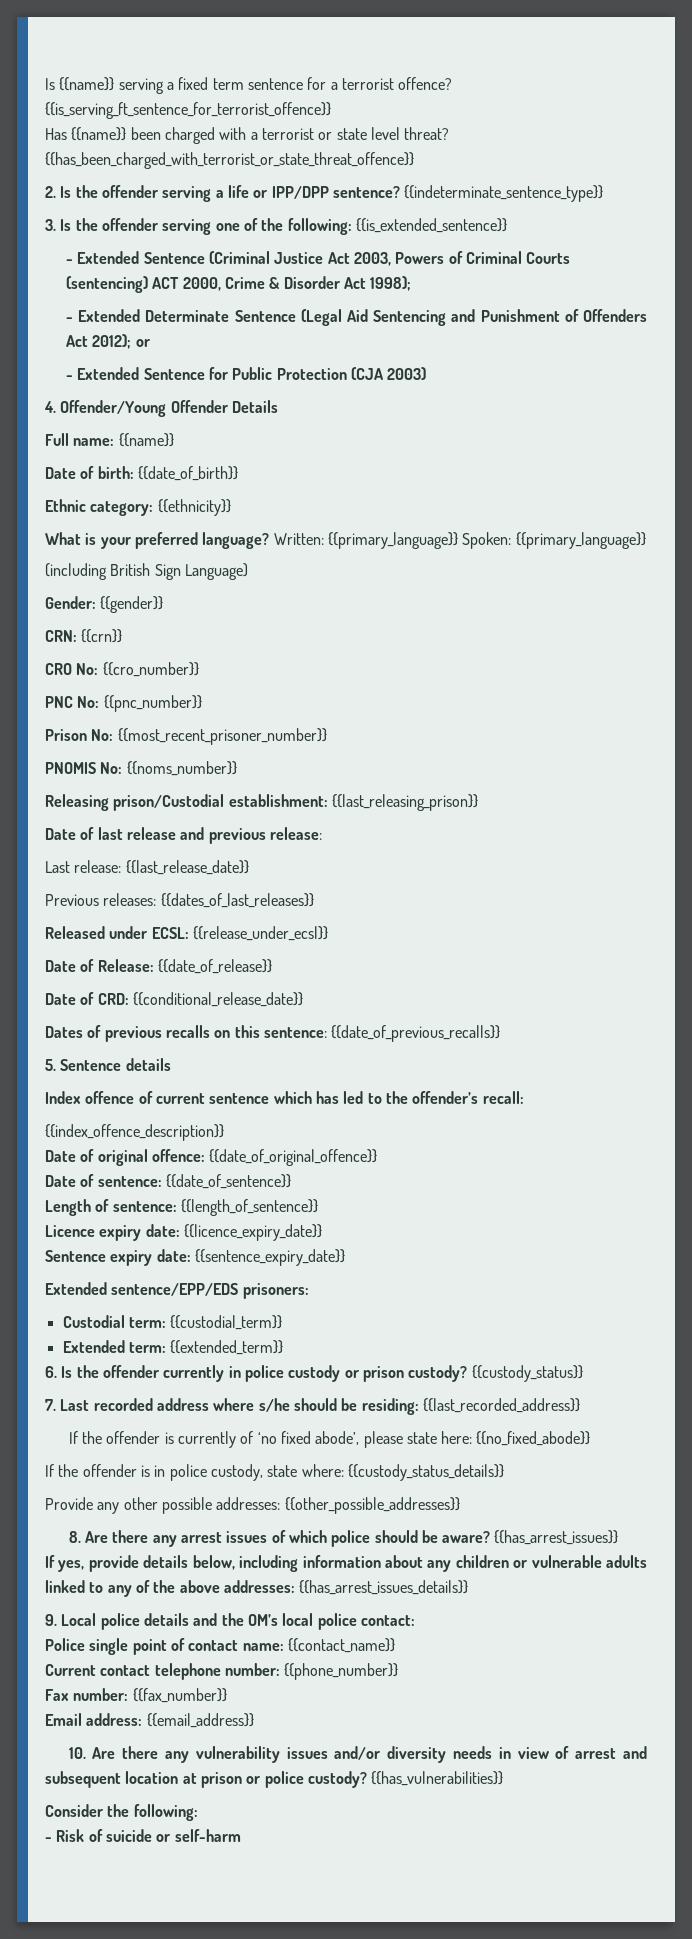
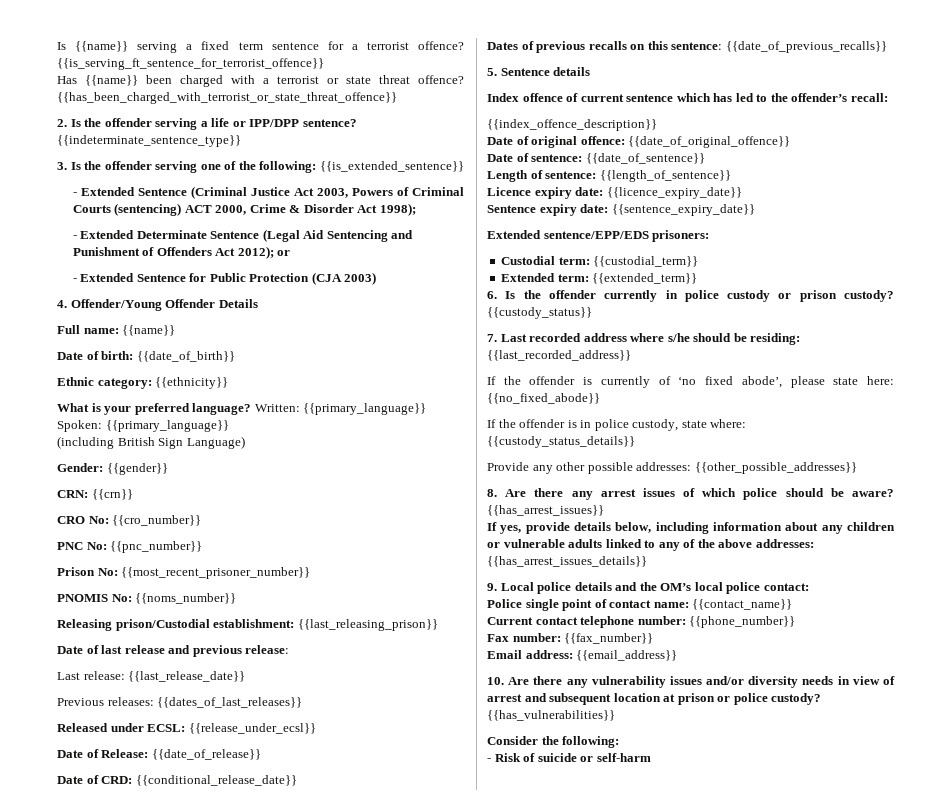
- Has {{name}} been charged with a terrorist or state level threat?
+ Has {{name}} been charged with a terrorist or state threat offence?

